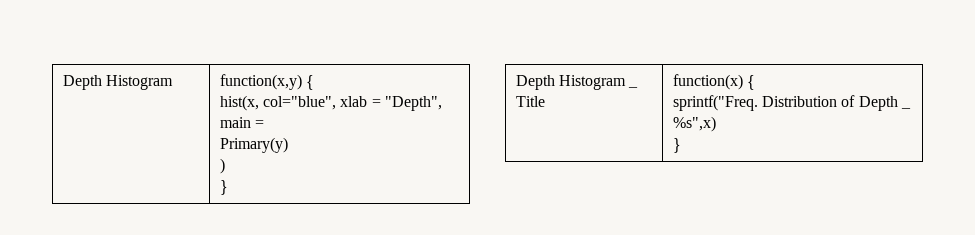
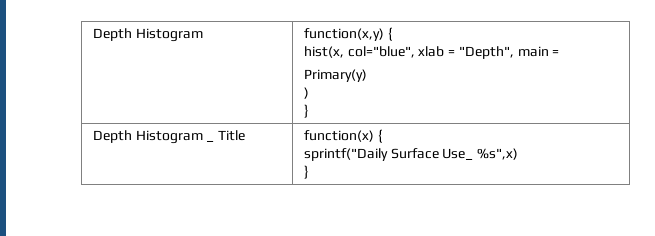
  Depth Histogram _ Title | function(x) {
- sprintf("Freq. Distribution of Depth _ %s",x)
+ sprintf("Daily Surface Use_ %s",x)

